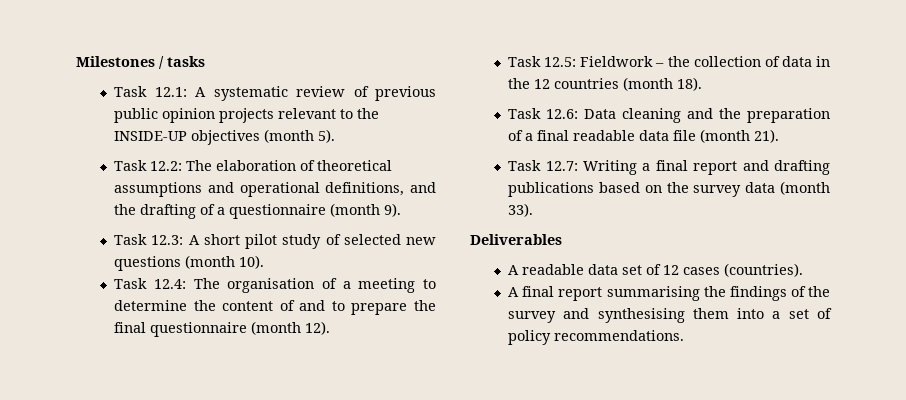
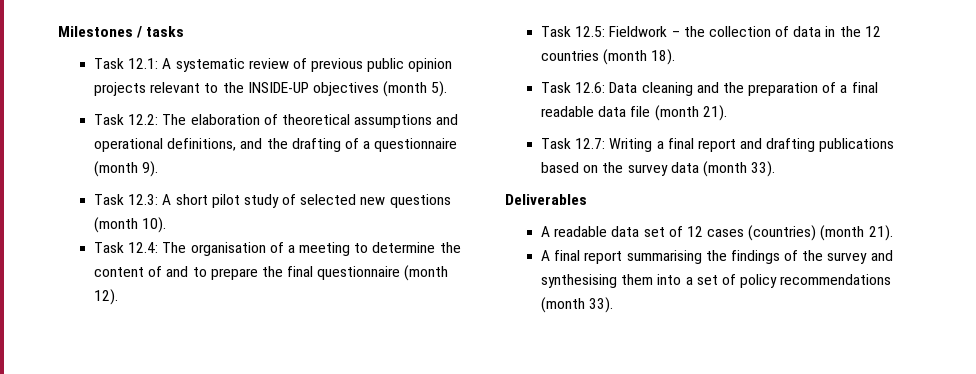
- A readable data set of 12 cases (countries).
+ A readable data set of 12 cases (countries) (month 21).
- A final report summarising the findings of the survey and synthesising them into a set of policy recommendations.
+ A final report summarising the findings of the survey and synthesising them into a set of policy recommendations (month 33).

